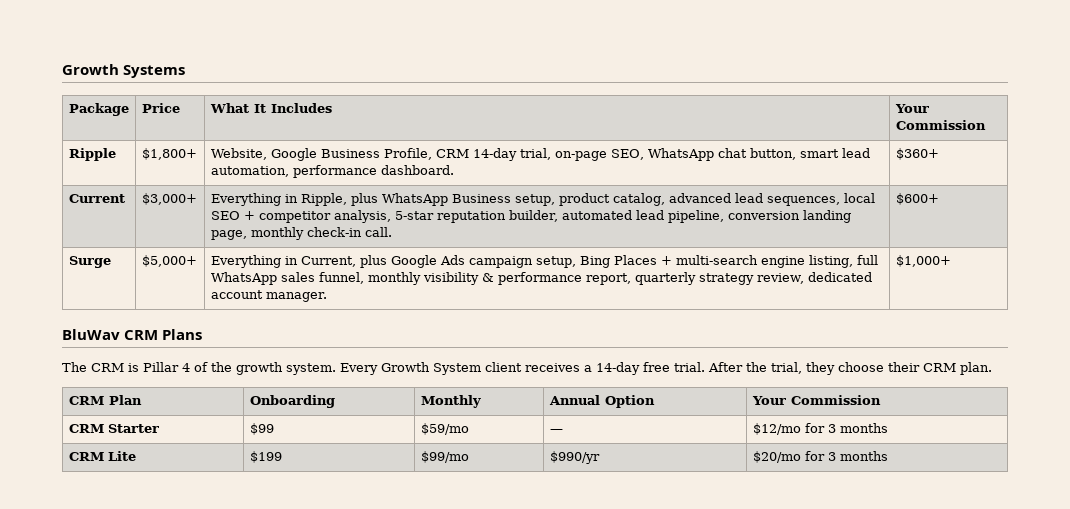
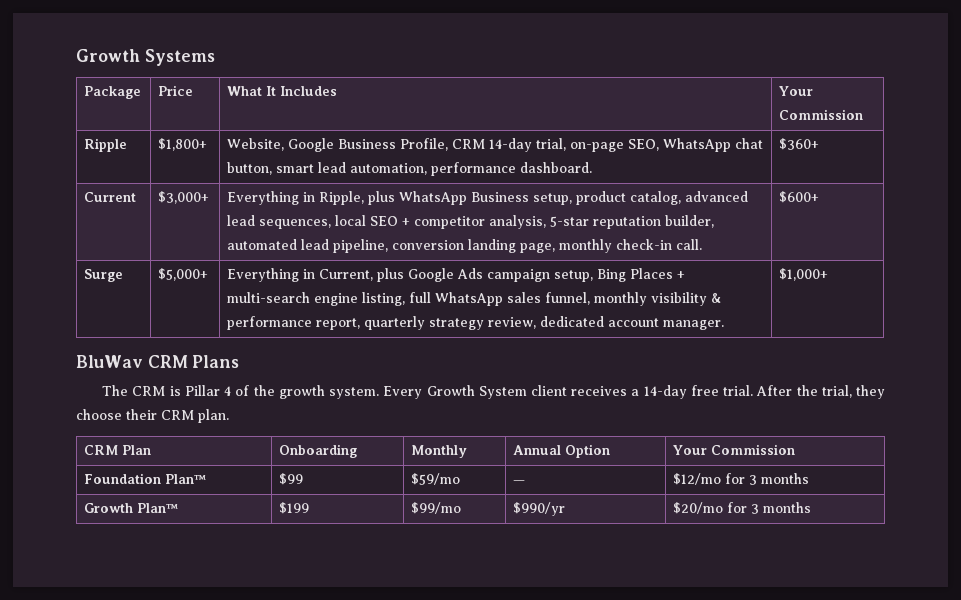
- CRM Starter | $99 | $59/mo | — | $12/mo for 3 months
+ Foundation Plan™ | $99 | $59/mo | — | $12/mo for 3 months
- CRM Lite | $199 | $99/mo | $990/yr | $20/mo for 3 months
+ Growth Plan™ | $199 | $99/mo | $990/yr | $20/mo for 3 months

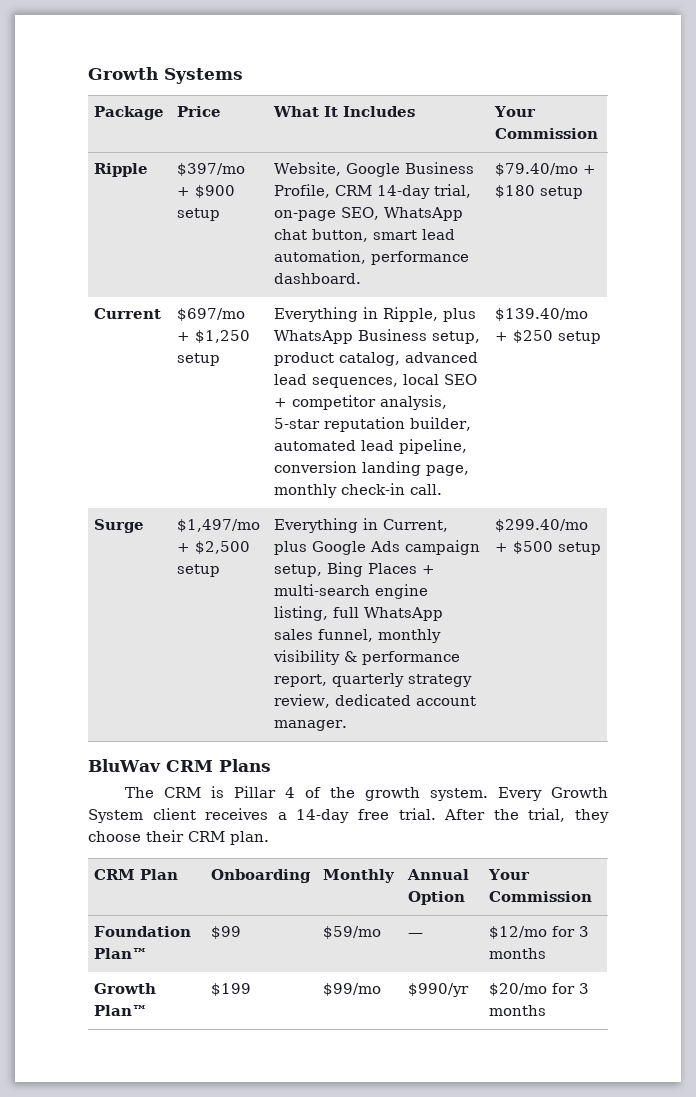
- Ripple | $1,800+ | Website, Google Business Profile, CRM 14-day trial, on-page SEO, WhatsApp chat button, smart lead automation, performance dashboard. | $360+
- Current | $3,000+ | Everything in Ripple, plus WhatsApp Business setup, product catalog, advanced lead sequences, local SEO + competitor analysis, 5-star reputation builder, automated lead pipeline, conversion landing page, monthly check-in call. | $600+
- Surge | $5,000+ | Everything in Current, plus Google Ads campaign setup, Bing Places + multi-search engine listing, full WhatsApp sales funnel, monthly visibility & performance report, quarterly strategy review, dedicated account manager. | $1,000+
+ Ripple | $397/mo + $900 setup | Website, Google Business Profile, CRM 14-day trial, on-page SEO, WhatsApp chat button, smart lead automation, performance dashboard. | $79.40/mo + $180 setup
+ Current | $697/mo + $1,250 setup | Everything in Ripple, plus WhatsApp Business setup, product catalog, advanced lead sequences, local SEO + competitor analysis, 5-star reputation builder, automated lead pipeline, conversion landing page, monthly check-in call. | $139.40/mo + $250 setup
+ Surge | $1,497/mo + $2,500 setup | Everything in Current, plus Google Ads campaign setup, Bing Places + multi-search engine listing, full WhatsApp sales funnel, monthly visibility & performance report, quarterly strategy review, dedicated account manager. | $299.40/mo + $500 setup

